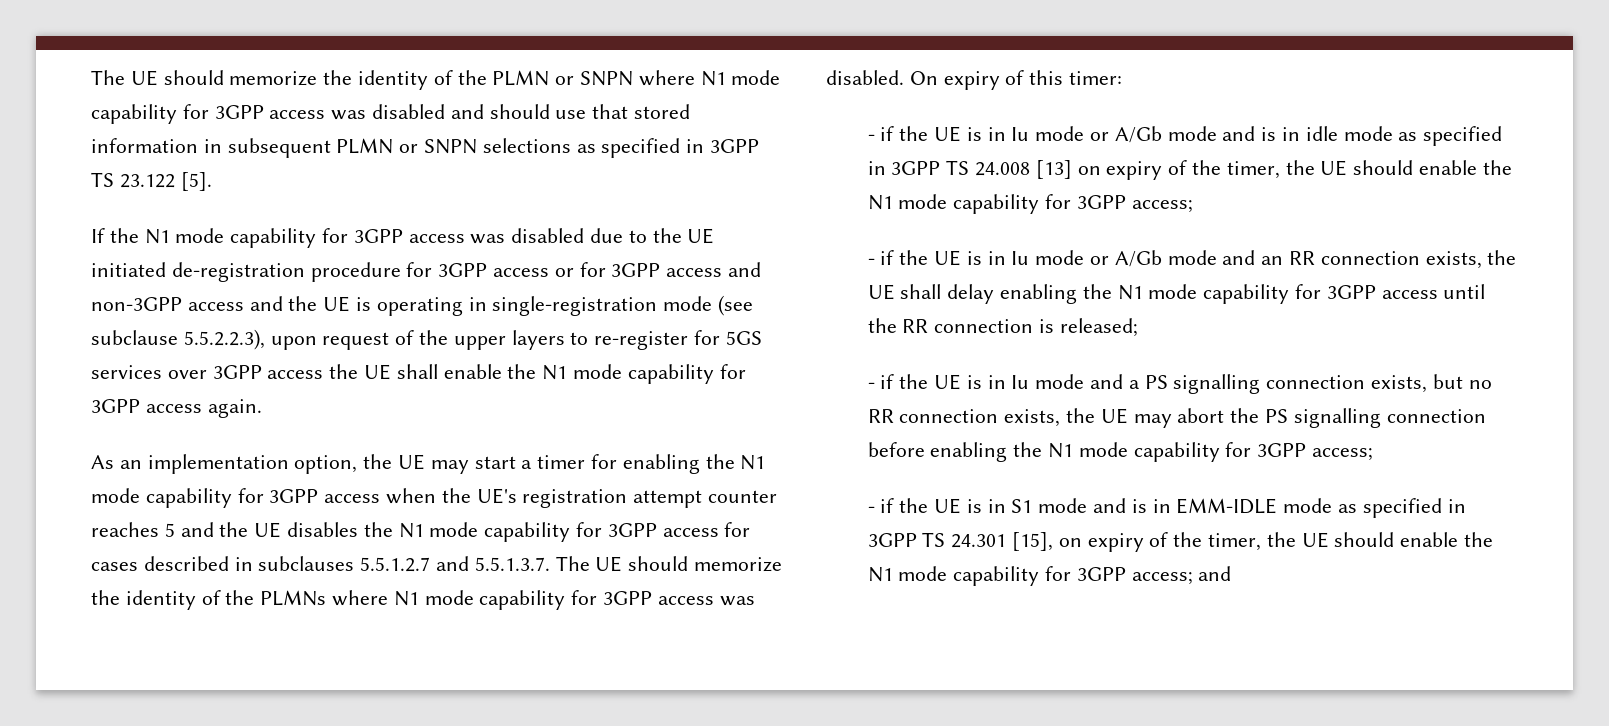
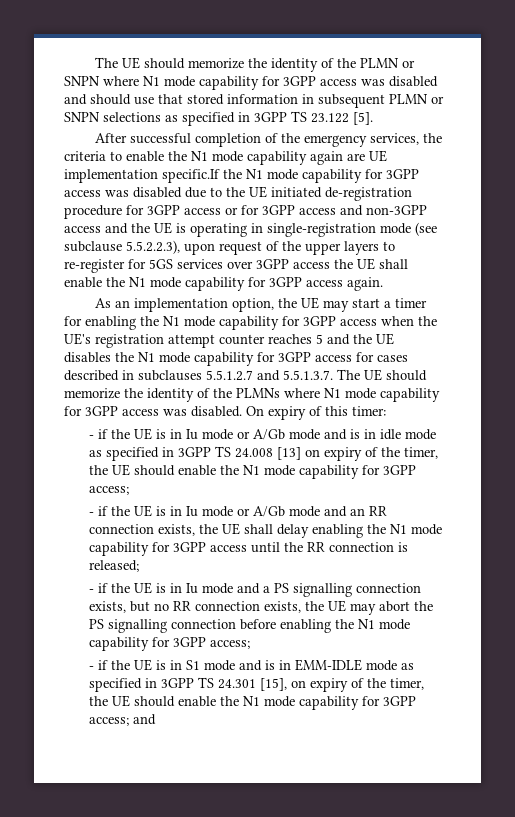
- If the N1 mode capability for 3GPP access was disabled due to the UE initiated de-registration procedure for 3GPP access or for 3GPP access and non-3GPP access and the UE is operating in single-registration mode (see subclause 5.5.2.2.3), upon request of the upper layers to re-register for 5GS services over 3GPP access the UE shall enable the N1 mode capability for 3GPP access again.
+ After successful completion of the emergency services, the criteria to enable the N1 mode capability again are UE implementation specific.If the N1 mode capability for 3GPP access was disabled due to the UE initiated de-registration procedure for 3GPP access or for 3GPP access and non-3GPP access and the UE is operating in single-registration mode (see subclause 5.5.2.2.3), upon request of the upper layers to re-register for 5GS services over 3GPP access the UE shall enable the N1 mode capability for 3GPP access again.

